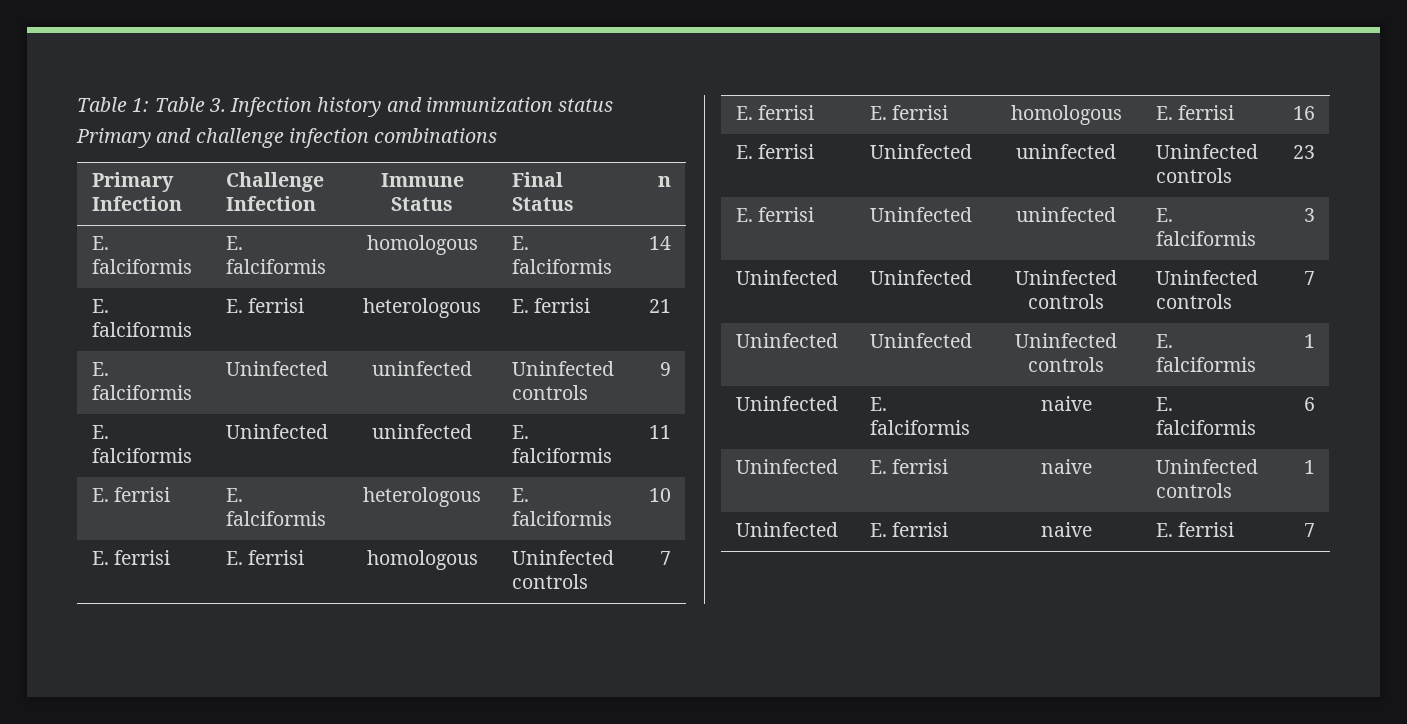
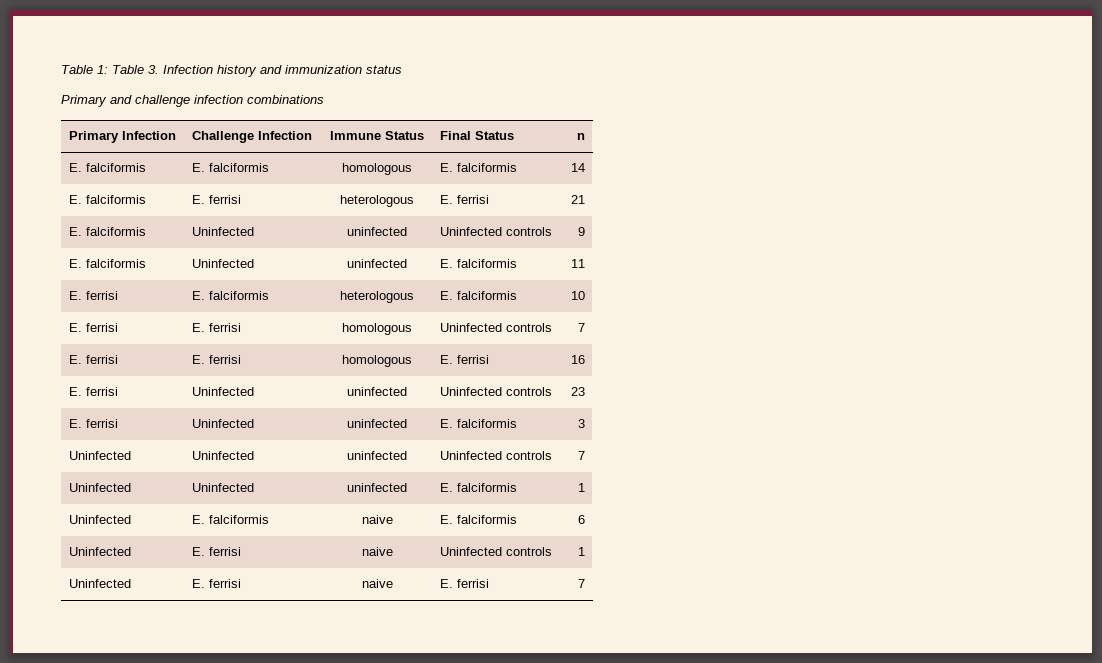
- Uninfected | Uninfected | Uninfected controls | Uninfected controls | 7
+ Uninfected | Uninfected | uninfected | Uninfected controls | 7
- Uninfected | Uninfected | Uninfected controls | E. falciformis | 1
+ Uninfected | Uninfected | uninfected | E. falciformis | 1

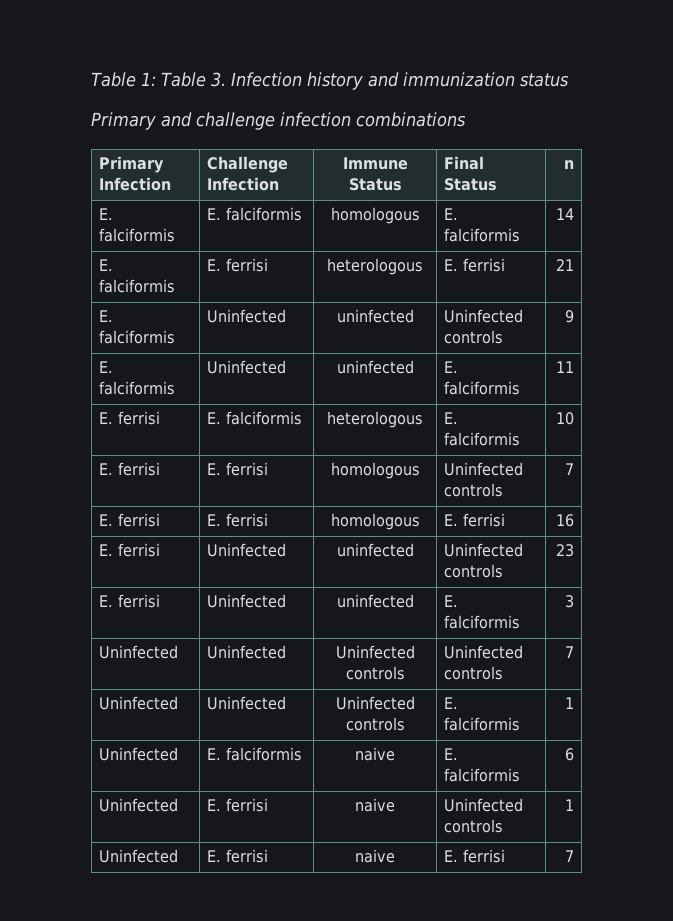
- Uninfected | Uninfected | uninfected | Uninfected controls | 7
+ Uninfected | Uninfected | Uninfected controls | Uninfected controls | 7
- Uninfected | Uninfected | uninfected | E. falciformis | 1
+ Uninfected | Uninfected | Uninfected controls | E. falciformis | 1

